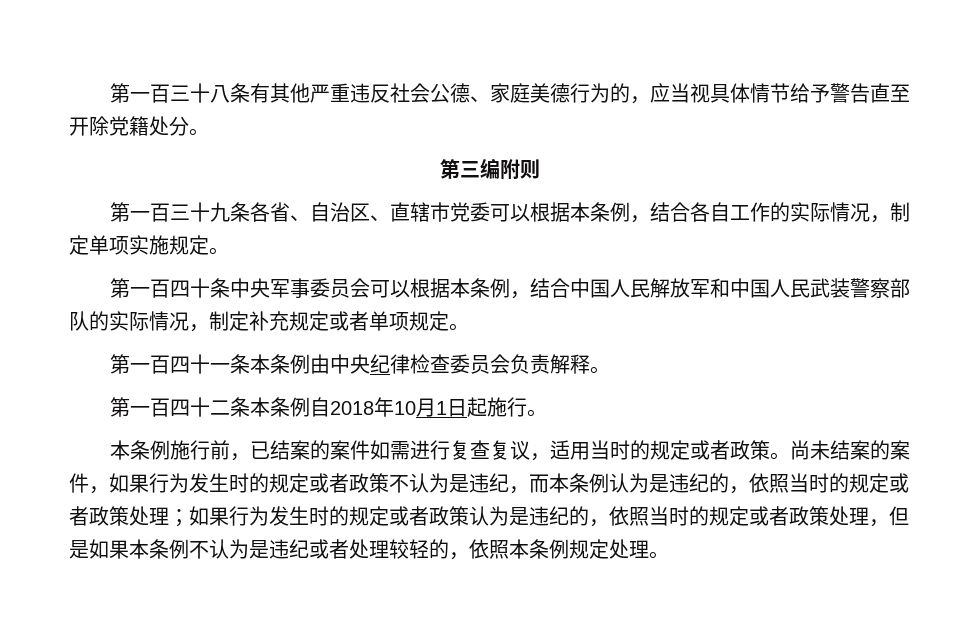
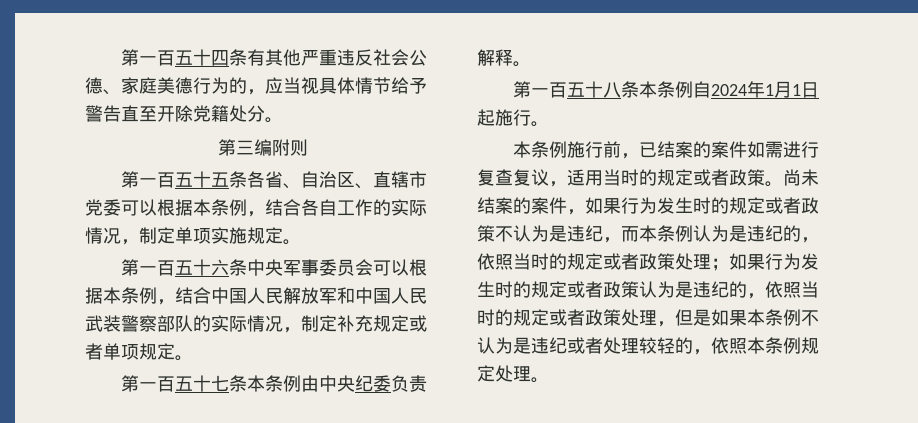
- 第一百三十八条有其他严重违反社会公德、家庭美德行为的，应当视具体情节给予警告直至开除党籍处分。
+ 第一百五十四条有其他严重违反社会公德、家庭美德行为的，应当视具体情节给予警告直至开除党籍处分。
- 第一百三十九条各省、自治区、直辖市党委可以根据本条例，结合各自工作的实际情况，制定单项实施规定。
+ 第一百五十五条各省、自治区、直辖市党委可以根据本条例，结合各自工作的实际情况，制定单项实施规定。
- 第一百四十条中央军事委员会可以根据本条例，结合中国人民解放军和中国人民武装警察部队的实际情况，制定补充规定或者单项规定。
+ 第一百五十六条中央军事委员会可以根据本条例，结合中国人民解放军和中国人民武装警察部队的实际情况，制定补充规定或者单项规定。
- 第一百四十一条本条例由中央纪律检查委员会负责解释。
+ 第一百五十七条本条例由中央纪委负责解释。
- 第一百四十二条本条例自2018年10月1日起施行。
+ 第一百五十八条本条例自2024年1月1日起施行。

